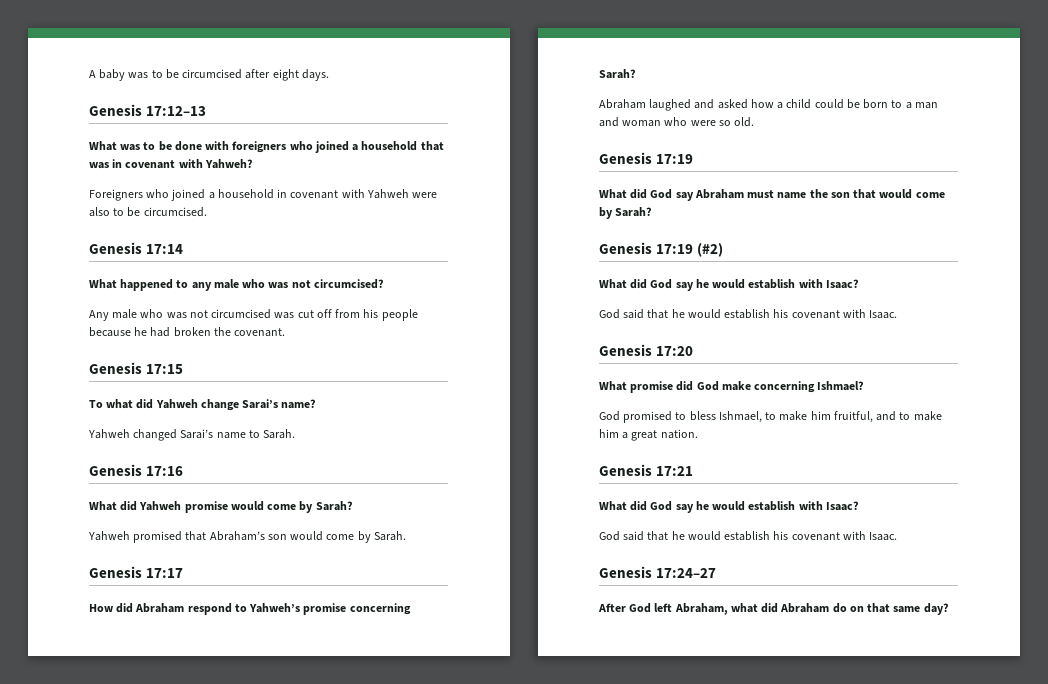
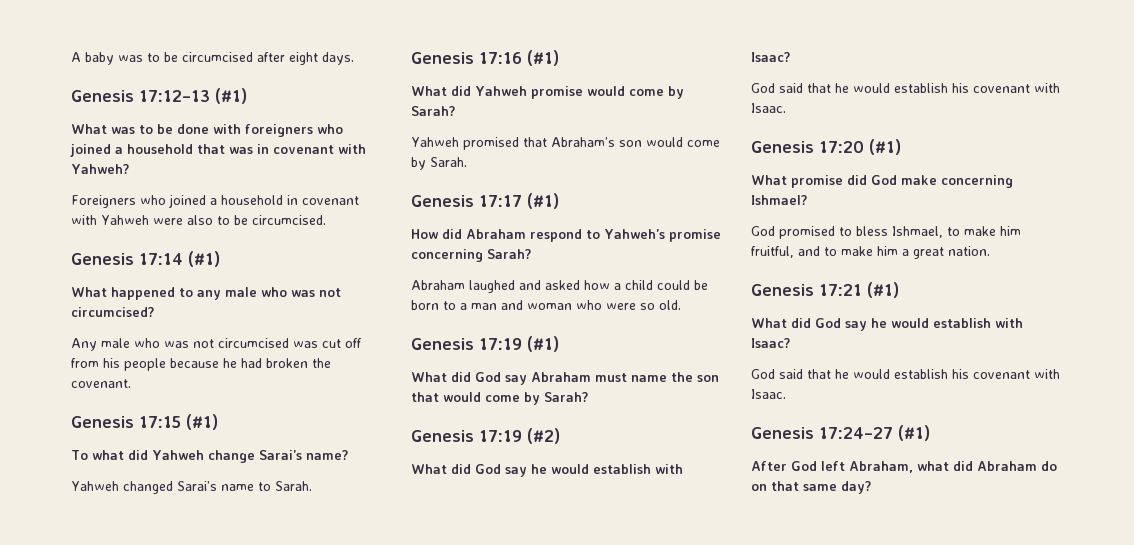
- Genesis 17:12–13
+ Genesis 17:12–13 (#1)
- Genesis 17:14
+ Genesis 17:14 (#1)
- Genesis 17:15
+ Genesis 17:15 (#1)
- Genesis 17:16
+ Genesis 17:16 (#1)
- Genesis 17:17
+ Genesis 17:17 (#1)
  Abraham laughed and asked how a child could be born to a man and woman who were so old.
- Genesis 17:19
+ Genesis 17:19 (#1)
- Genesis 17:20
+ Genesis 17:20 (#1)
- Genesis 17:21
+ Genesis 17:21 (#1)
- Genesis 17:24–27
+ Genesis 17:24–27 (#1)

